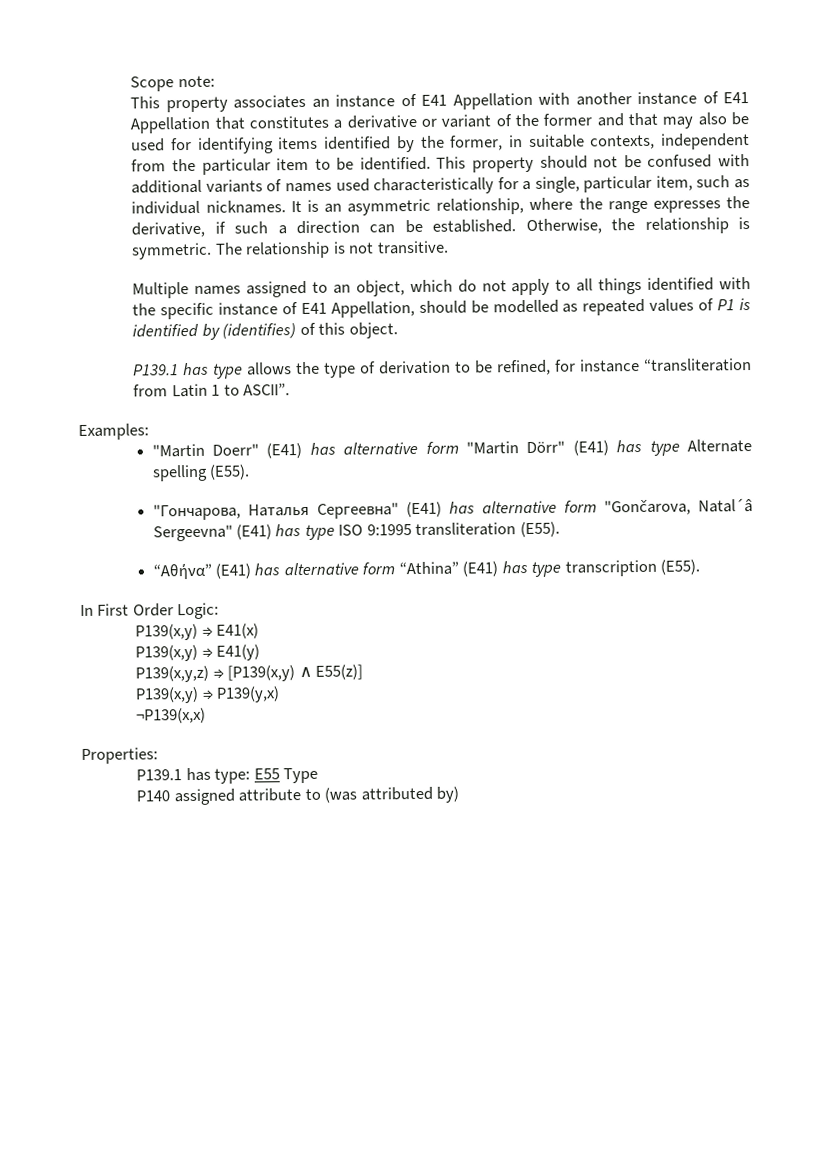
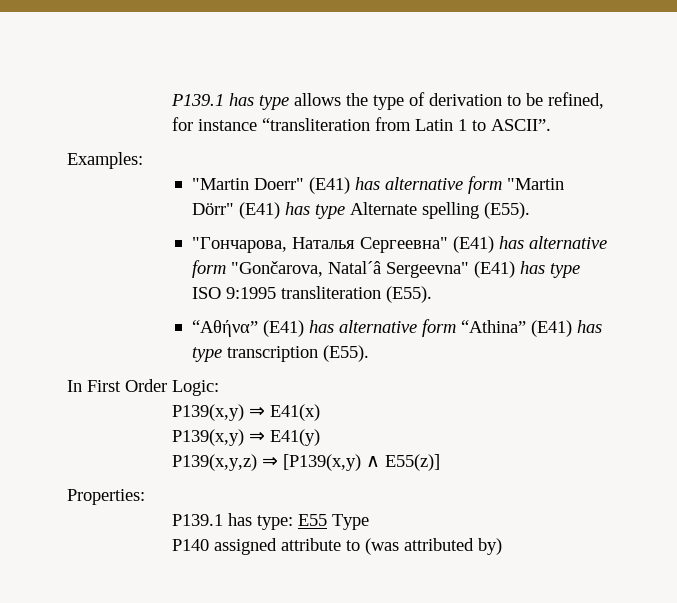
- Scope note:
- This property associates an instance of E41 Appellation with another instance of E41 Appellation that constitutes a derivative or variant of the former and that may also be used for identifying items identified by the former, in suitable contexts, independent from the particular item to be identified. This property should not be confused with additional variants of names used characteristically for a single, particular item, such as individual nicknames. It is an asymmetric relationship, where the range expresses the derivative, if such a direction can be established. Otherwise, the relationship is symmetric. The relationship is not transitive.
- Multiple names assigned to an object, which do not apply to all things identified with the specific instance of E41 Appellation, should be modelled as repeated values of P1 is identified by (identifies) of this object.
- P139(x,y) ⇒ P139(y,x)
- ¬P139(x,x)

